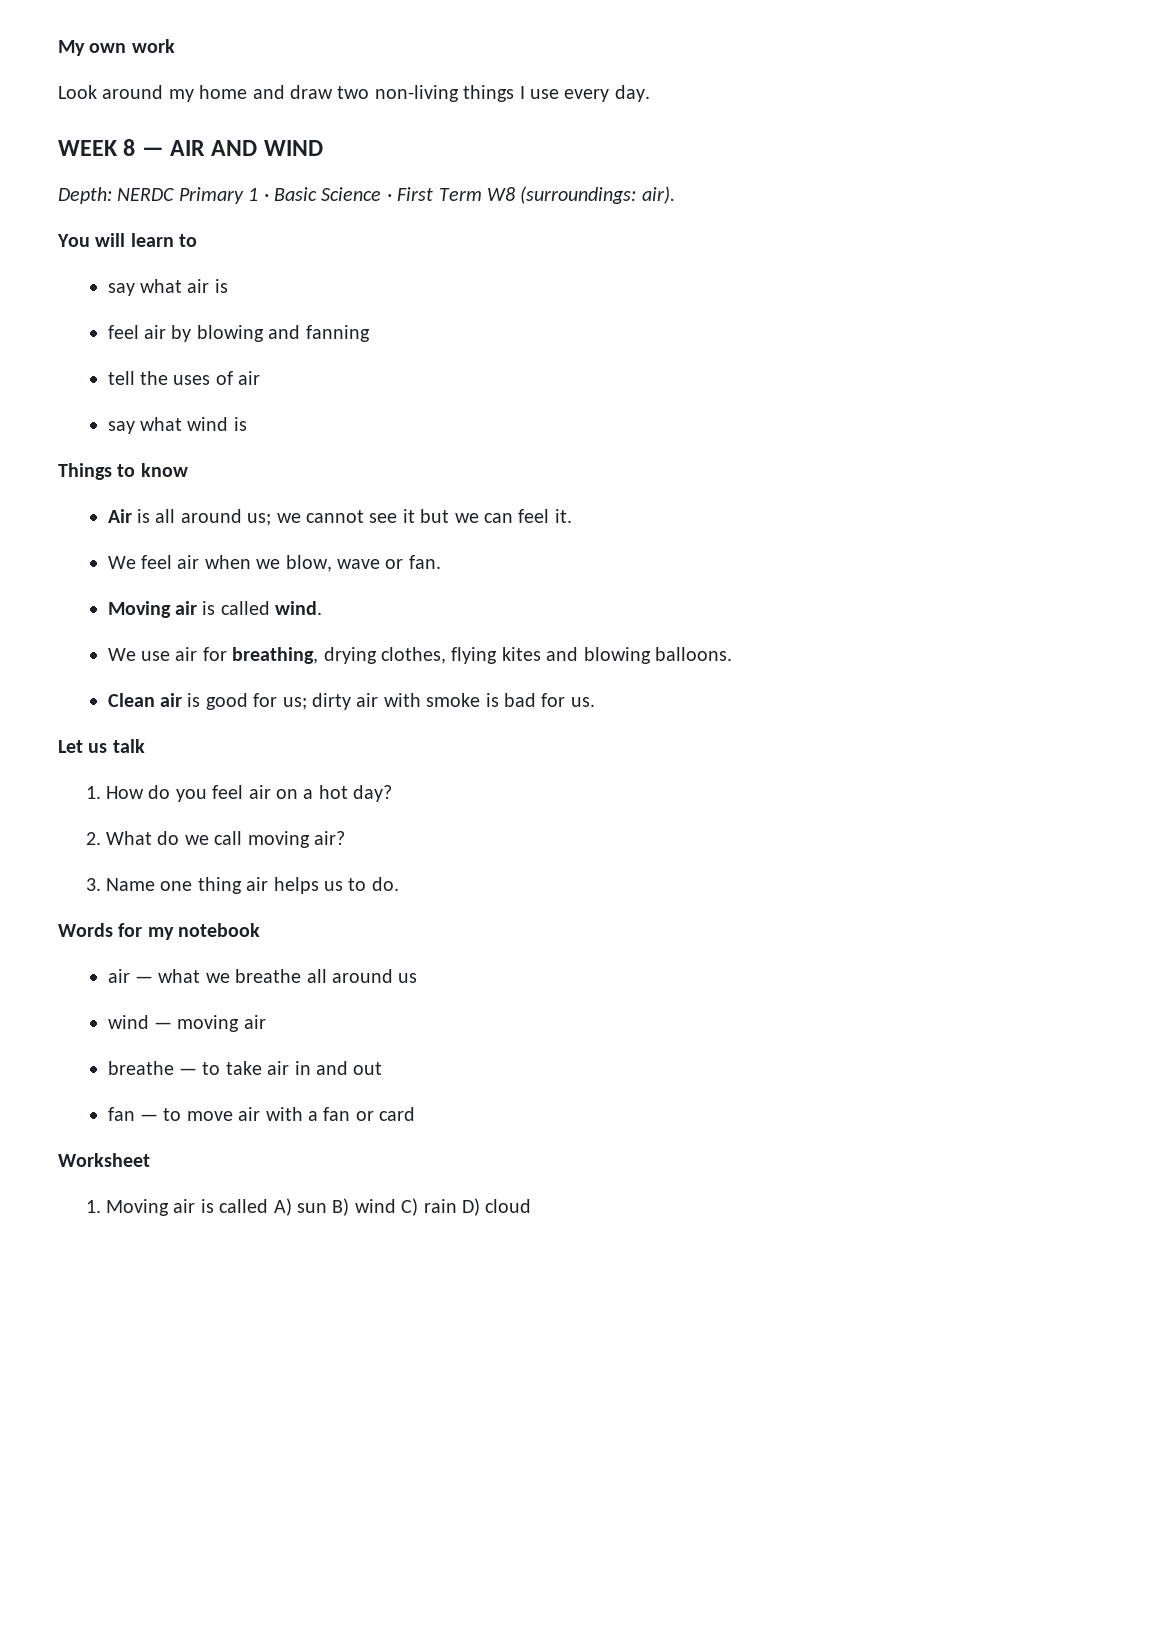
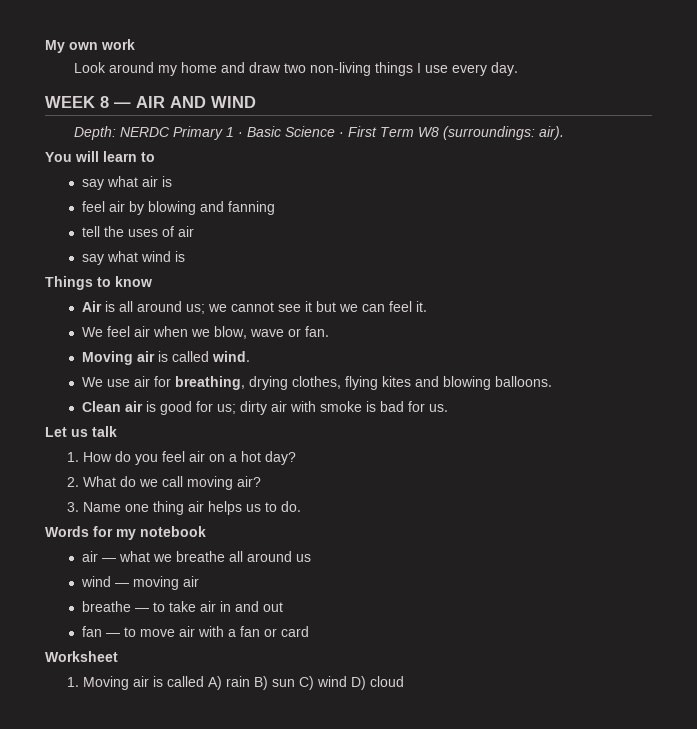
- 1. Moving air is called A) sun B) wind C) rain D) cloud
+ 1. Moving air is called A) rain B) sun C) wind D) cloud

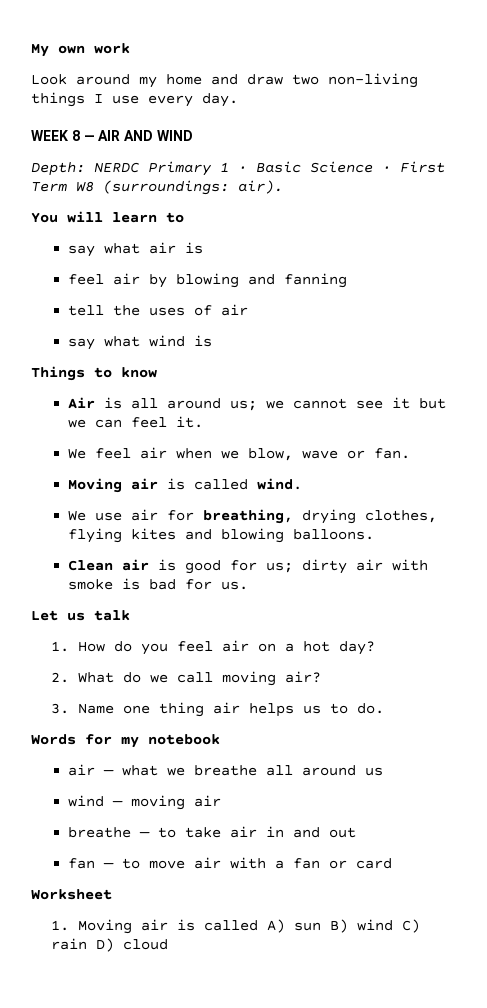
- 1. Moving air is called A) rain B) sun C) wind D) cloud
+ 1. Moving air is called A) sun B) wind C) rain D) cloud

